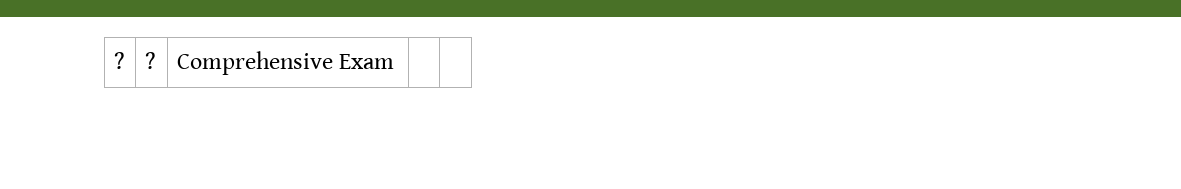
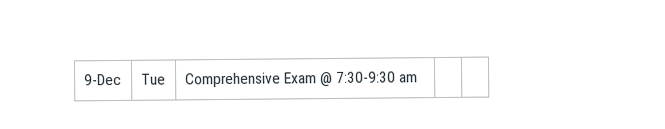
- ? | ? | Comprehensive Exam | |
+ 9-Dec | Tue | Comprehensive Exam @ 7:30-9:30 am | |

